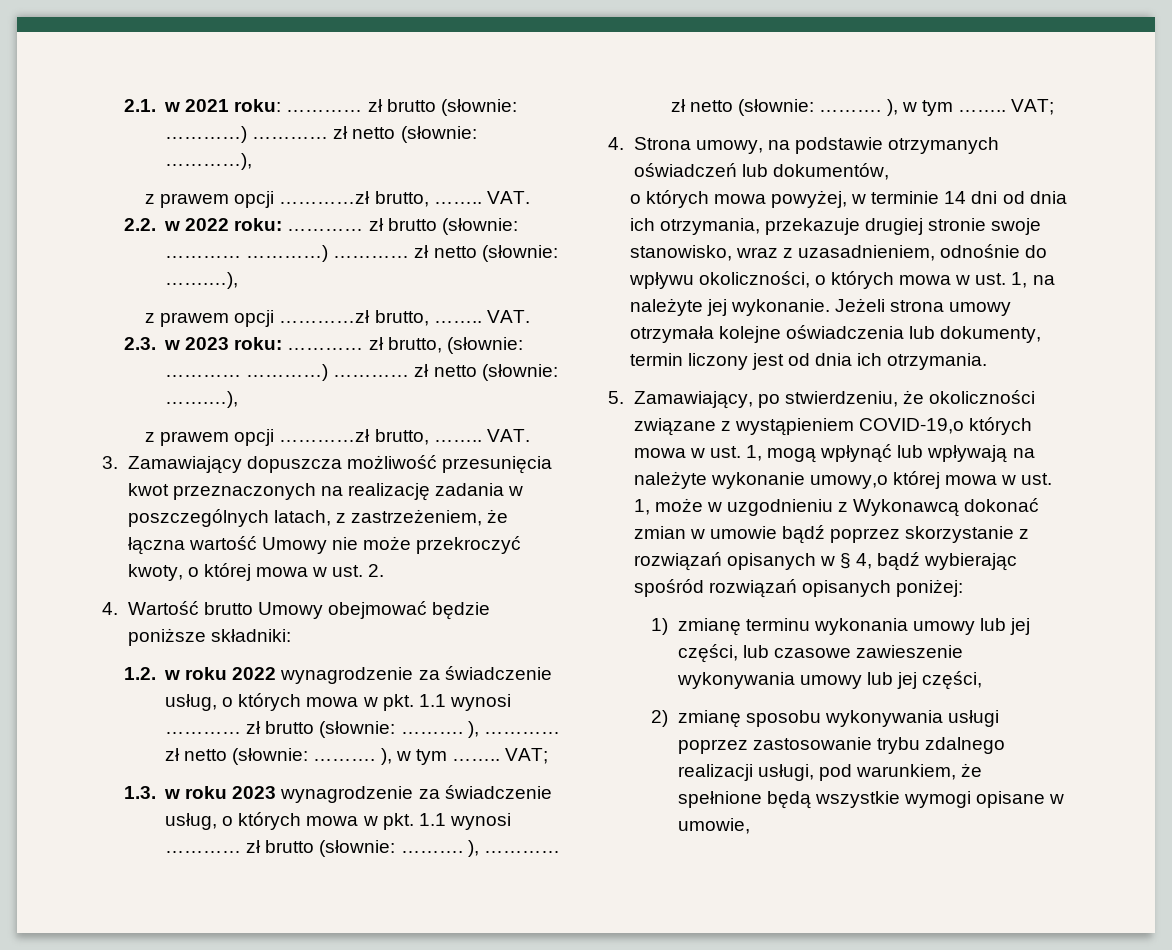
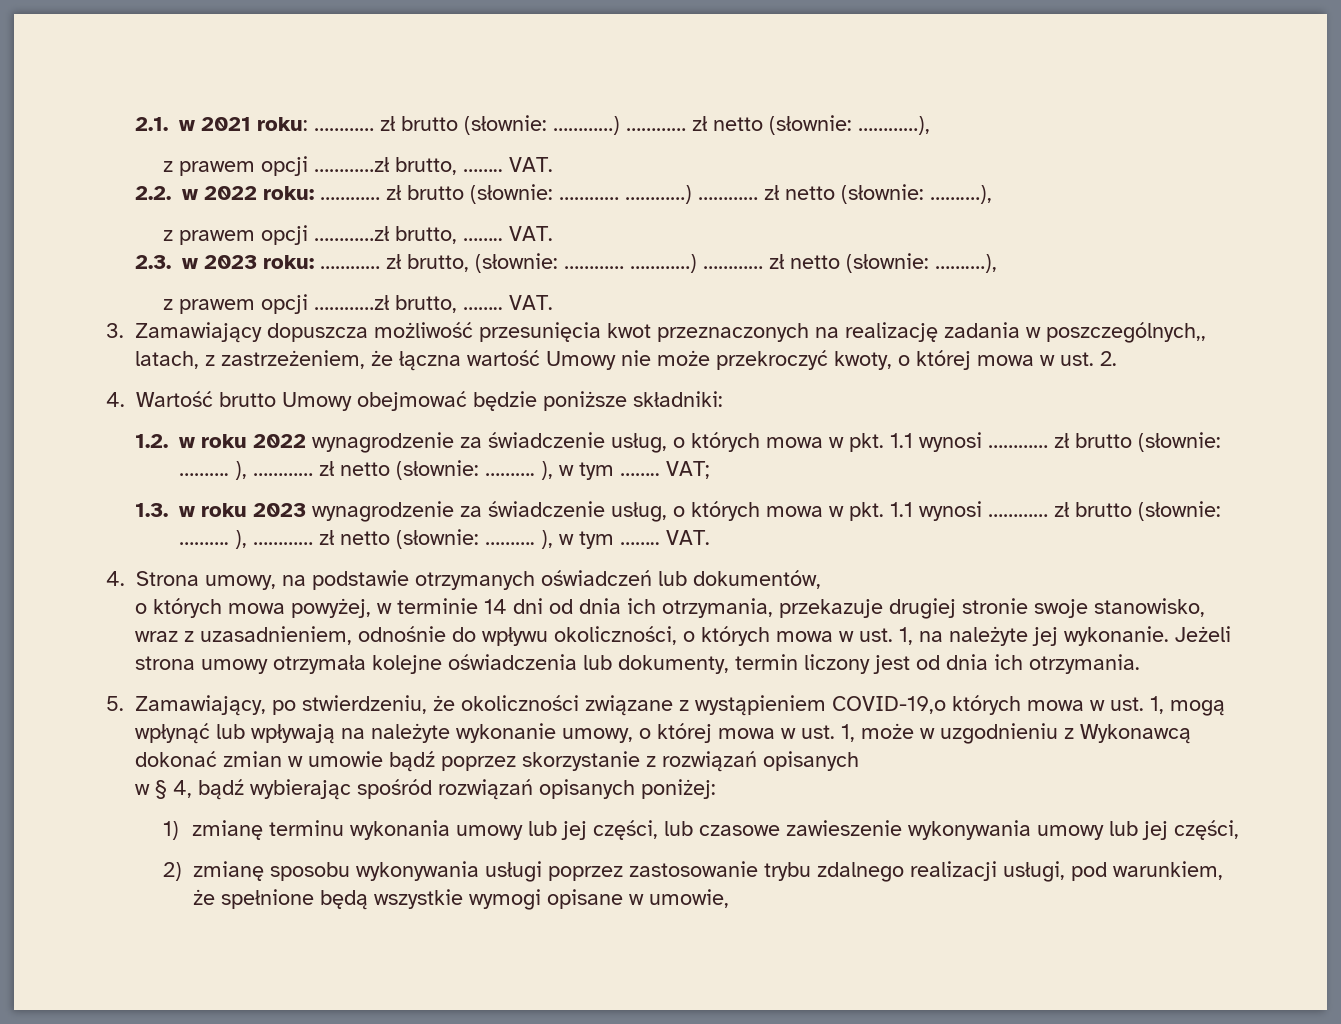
- 3. Zamawiający dopuszcza możliwość przesunięcia kwot przeznaczonych na realizację zadania w poszczególnych latach, z zastrzeżeniem, że łączna wartość Umowy nie może przekroczyć kwoty, o której mowa w ust. 2.
+ 3. Zamawiający dopuszcza możliwość przesunięcia kwot przeznaczonych na realizację zadania w poszczególnych,, latach, z zastrzeżeniem, że łączna wartość Umowy nie może przekroczyć kwoty, o której mowa w ust. 2.
- 1.3. w roku 2023 wynagrodzenie za świadczenie usług, o których mowa w pkt. 1.1 wynosi ………… zł brutto (słownie: ………. ), ………… zł netto (słownie: ………. ), w tym …….. VAT;
+ 1.3. w roku 2023 wynagrodzenie za świadczenie usług, o których mowa w pkt. 1.1 wynosi ………… zł brutto (słownie: ………. ), ………… zł netto (słownie: ………. ), w tym …….. VAT.
- 5. Zamawiający, po stwierdzeniu, że okoliczności związane z wystąpieniem COVID-19,o których mowa w ust. 1, mogą wpłynąć lub wpływają na należyte wykonanie umowy,o której mowa w ust. 1, może w uzgodnieniu z Wykonawcą dokonać zmian w umowie bądź poprzez skorzystanie z rozwiązań opisanych w § 4, bądź wybierając spośród rozwiązań opisanych poniżej:
+ 5. Zamawiający, po stwierdzeniu, że okoliczności związane z wystąpieniem COVID-19,o których mowa w ust. 1, mogą wpłynąć lub wpływają na należyte wykonanie umowy, o której mowa w ust. 1, może w uzgodnieniu z Wykonawcą dokonać zmian w umowie bądź poprzez skorzystanie z rozwiązań opisanych
+ w § 4, bądź wybierając spośród rozwiązań opisanych poniżej:

